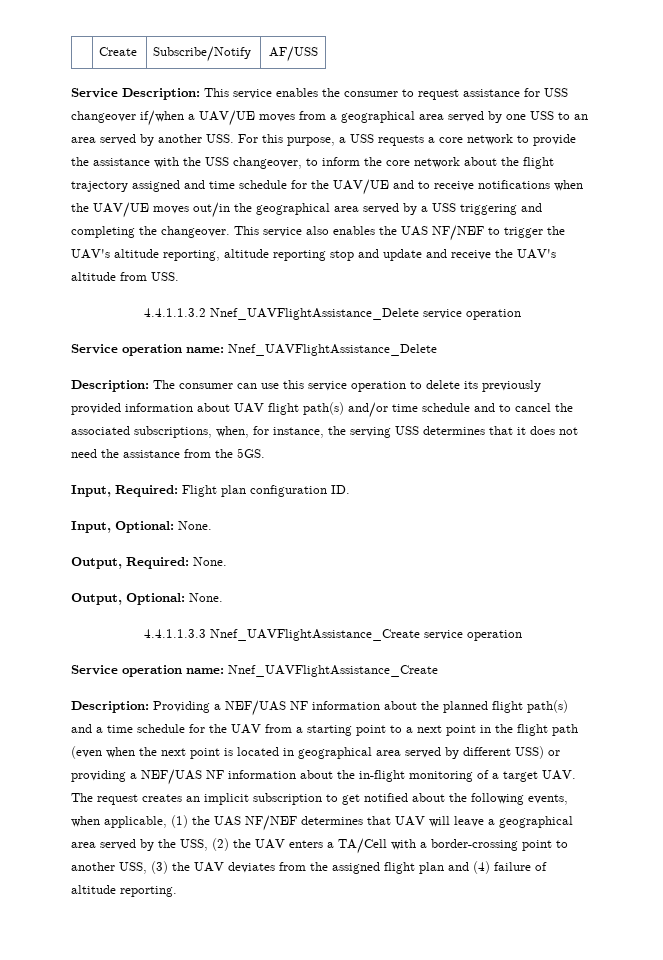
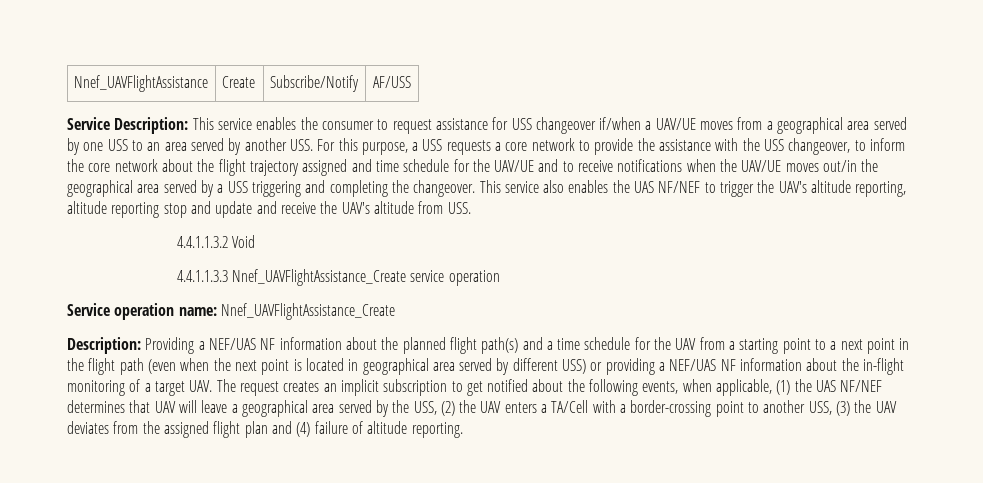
- | Create | Subscribe/Notify | AF/USS
+ Nnef_UAVFlightAssistance | Create | Subscribe/Notify | AF/USS
- 4.4.1.1.3.2 Nnef_UAVFlightAssistance_Delete service operation
- Service operation name: Nnef_UAVFlightAssistance_Delete
- Description: The consumer can use this service operation to delete its previously provided information about UAV flight path(s) and/or time schedule and to cancel the associated subscriptions, when, for instance, the serving USS determines that it does not need the assistance from the 5GS.
- Input, Required: Flight plan configuration ID.
- Input, Optional: None.
- Output, Required: None.
- Output, Optional: None.
+ 4.4.1.1.3.2 Void

